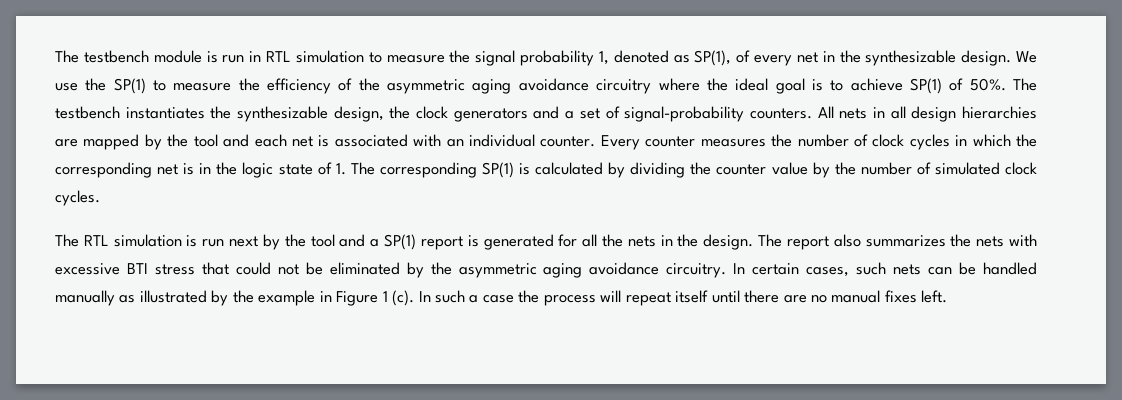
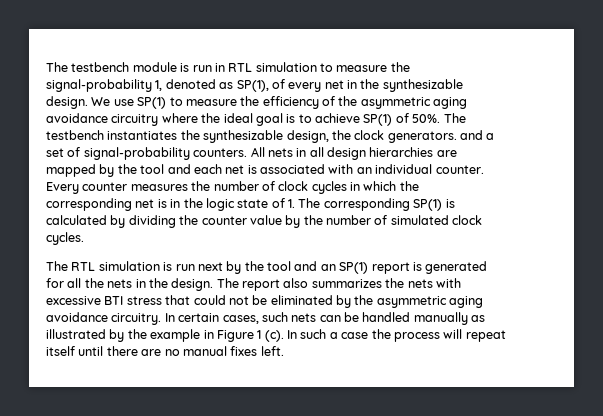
- The testbench module is run in RTL simulation to measure the signal probability 1, denoted as SP(1), of every net in the synthesizable design.
+ The testbench module is run in RTL simulation to measure the signal-probability 1, denoted as SP(1), of every net in the synthesizable design.
- We use the SP(1) to measure the efficiency of the asymmetric aging avoidance circuitry where the ideal goal is to achieve SP(1) of 50%.
+ We use SP(1) to measure the efficiency of the asymmetric aging avoidance circuitry where the ideal goal is to achieve SP(1) of 50%.
- The testbench instantiates the synthesizable design, the clock generators and a set of signal-probability counters.
+ The testbench instantiates the synthesizable design, the clock generators. and a set of signal-probability counters.
- The RTL simulation is run next by the tool and a SP(1) report is generated for all the nets in the design.
+ The RTL simulation is run next by the tool and an SP(1) report is generated for all the nets in the design.

